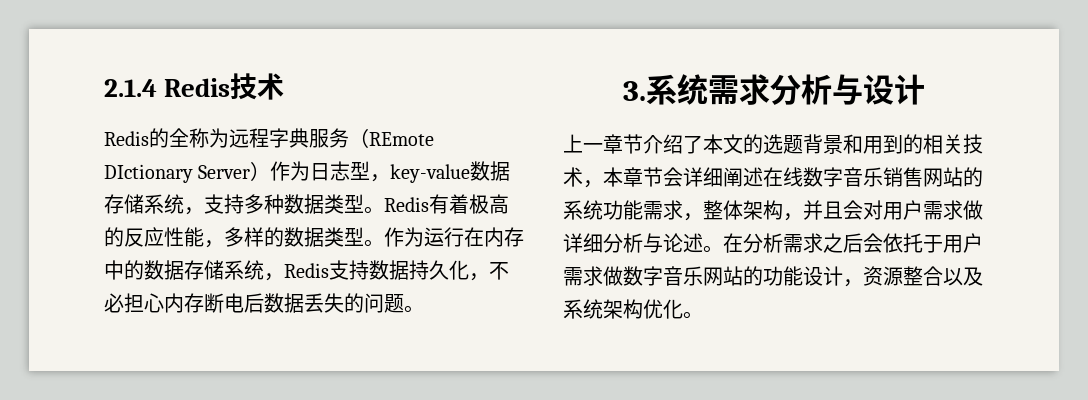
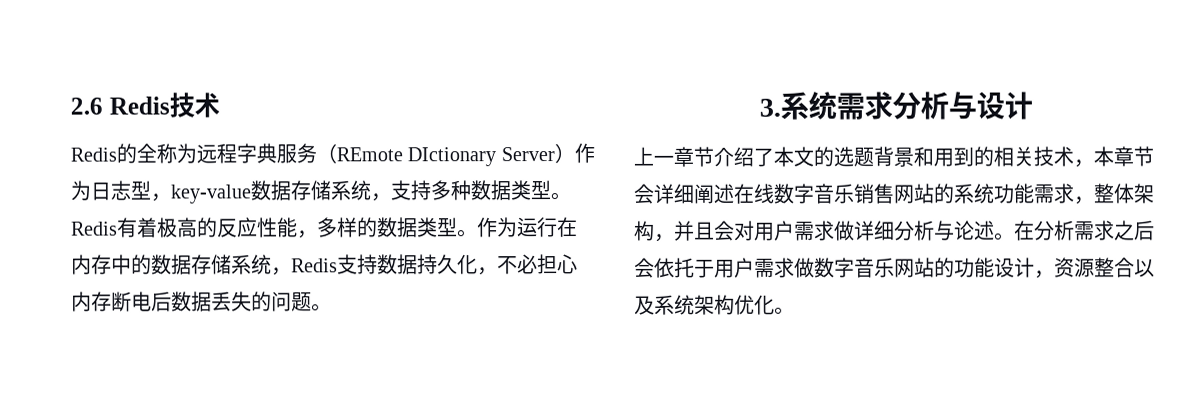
- 2.1.4 Redis技术
+ 2.6 Redis技术

